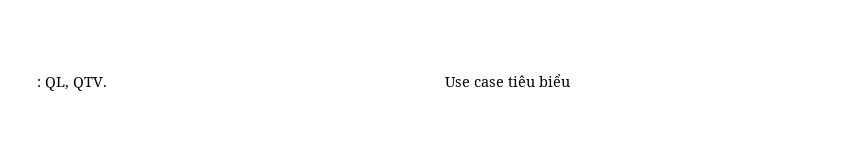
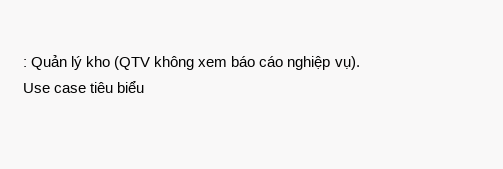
- : QL, QTV.
+ : Quản lý kho (QTV không xem báo cáo nghiệp vụ).

